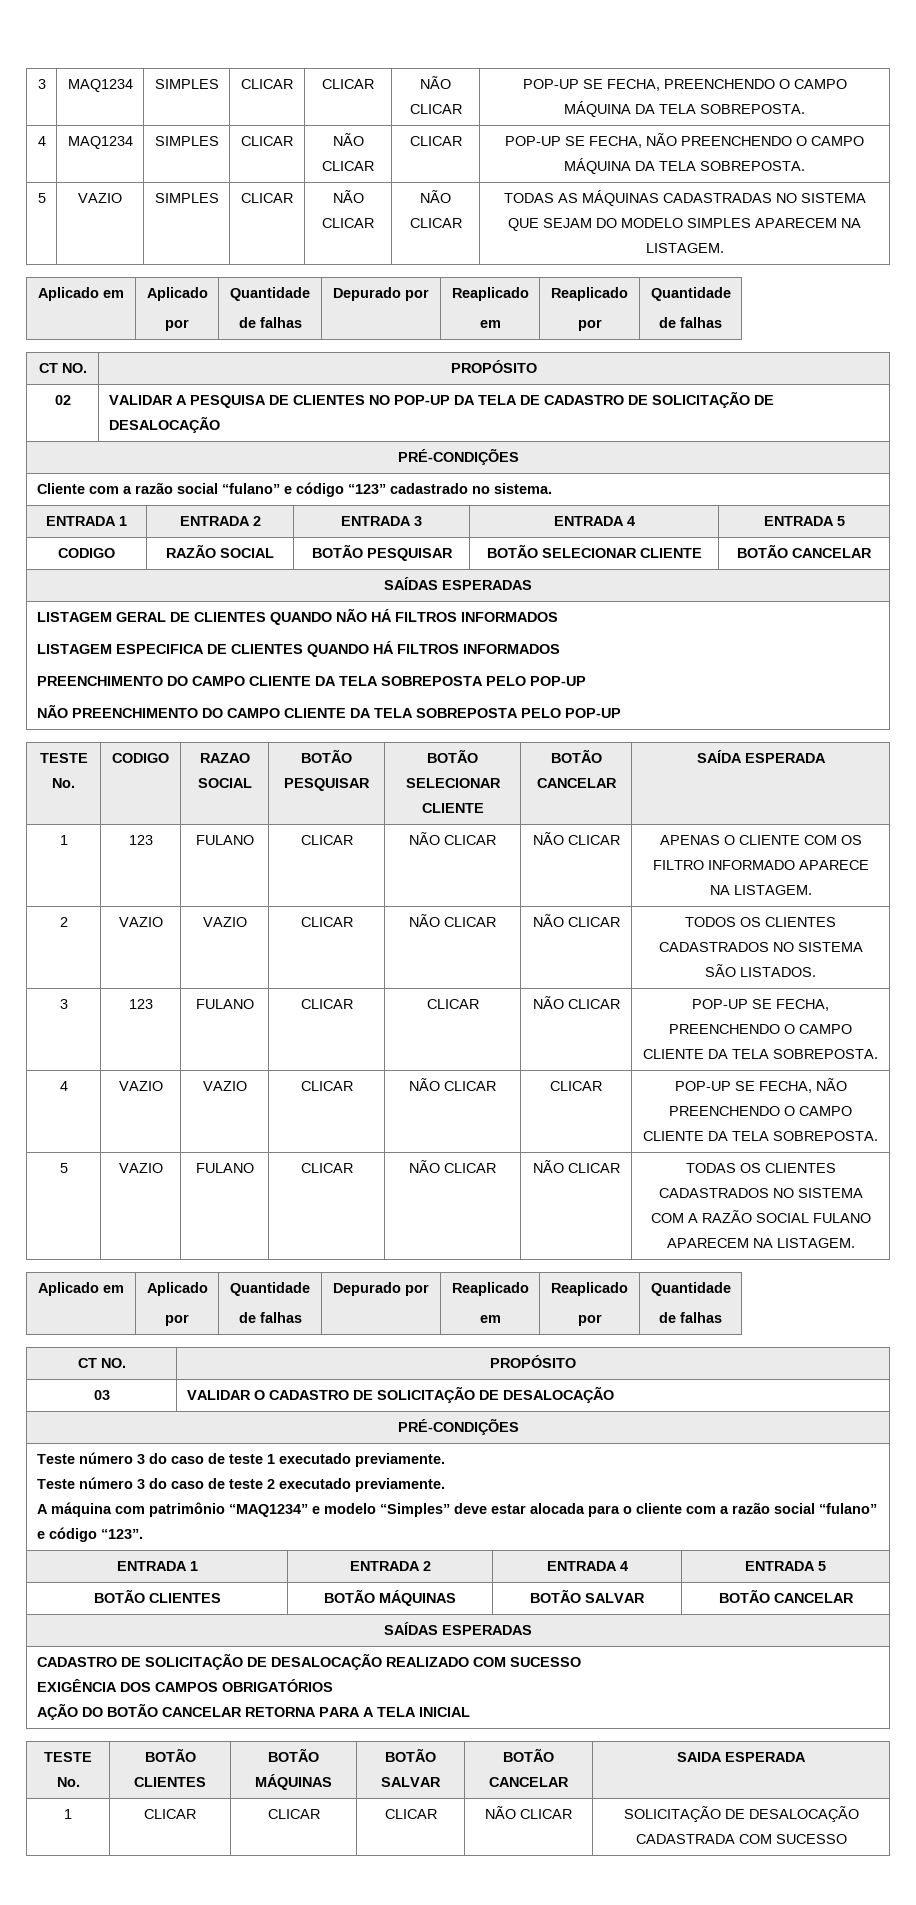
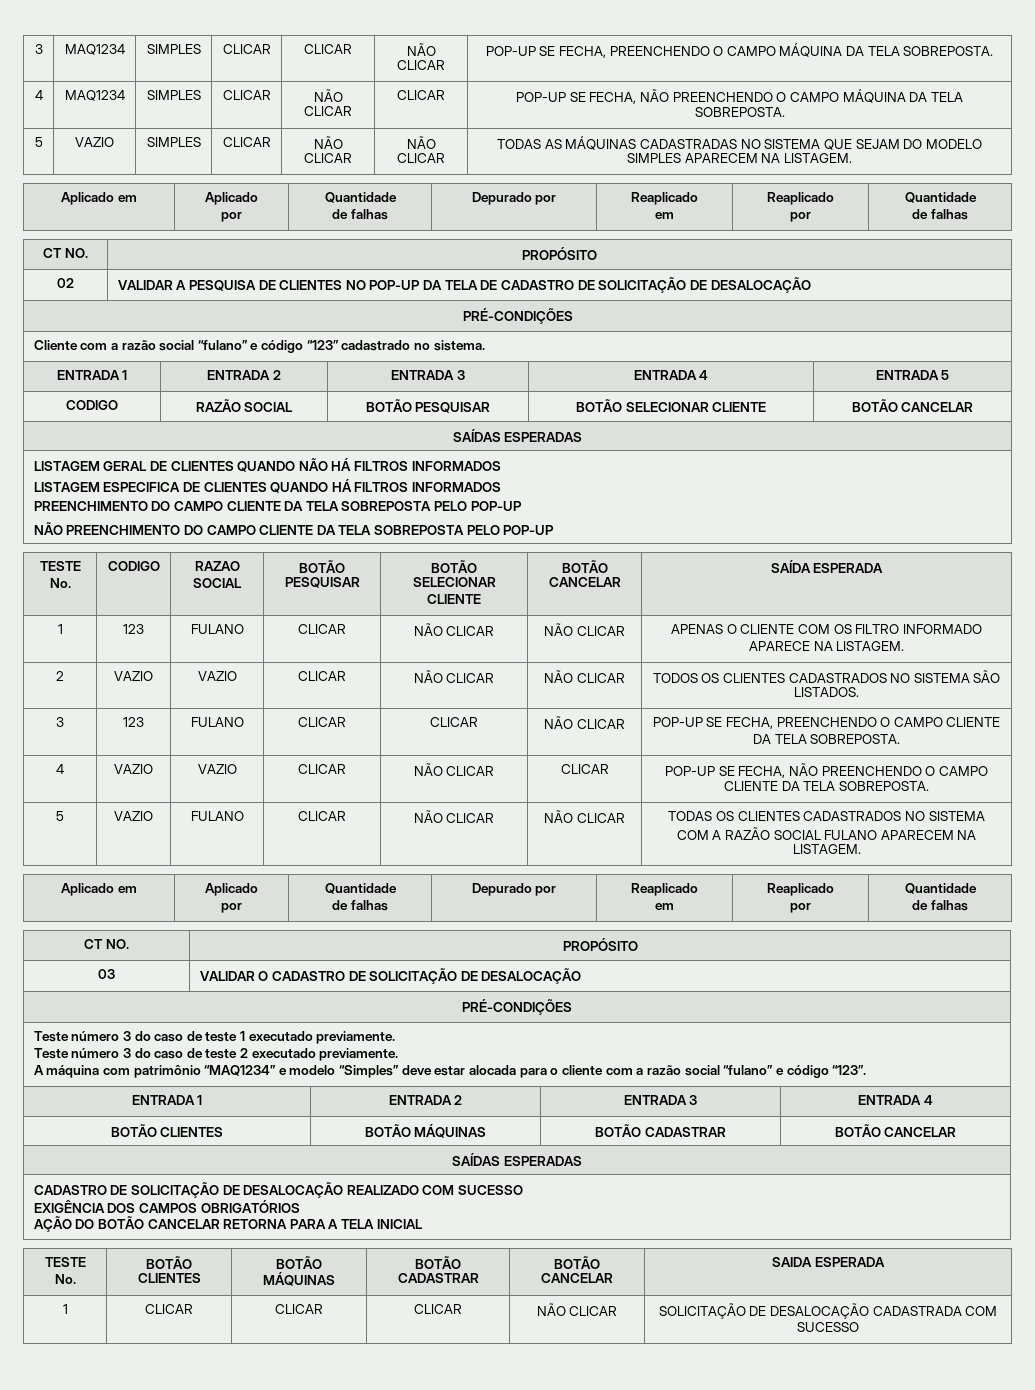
  A máquina com patrimônio “MAQ1234” e modelo “Simples” deve estar alocada para o cliente com a razão social “fulano” e código “123”.
- ENTRADA 1 | ENTRADA 2 | ENTRADA 4 | ENTRADA 5
- BOTÃO CLIENTES | BOTÃO MÁQUINAS | BOTÃO SALVAR | BOTÃO CANCELAR
+ ENTRADA 1 | ENTRADA 2 | ENTRADA 3 | ENTRADA 4
+ BOTÃO CLIENTES | BOTÃO MÁQUINAS | BOTÃO CADASTRAR | BOTÃO CANCELAR
- TESTE No. | BOTÃO CLIENTES | BOTÃO MÁQUINAS | BOTÃO SALVAR | BOTÃO CANCELAR | SAIDA ESPERADA
+ TESTE No. | BOTÃO CLIENTES | BOTÃO MÁQUINAS | BOTÃO CADASTRAR | BOTÃO CANCELAR | SAIDA ESPERADA

